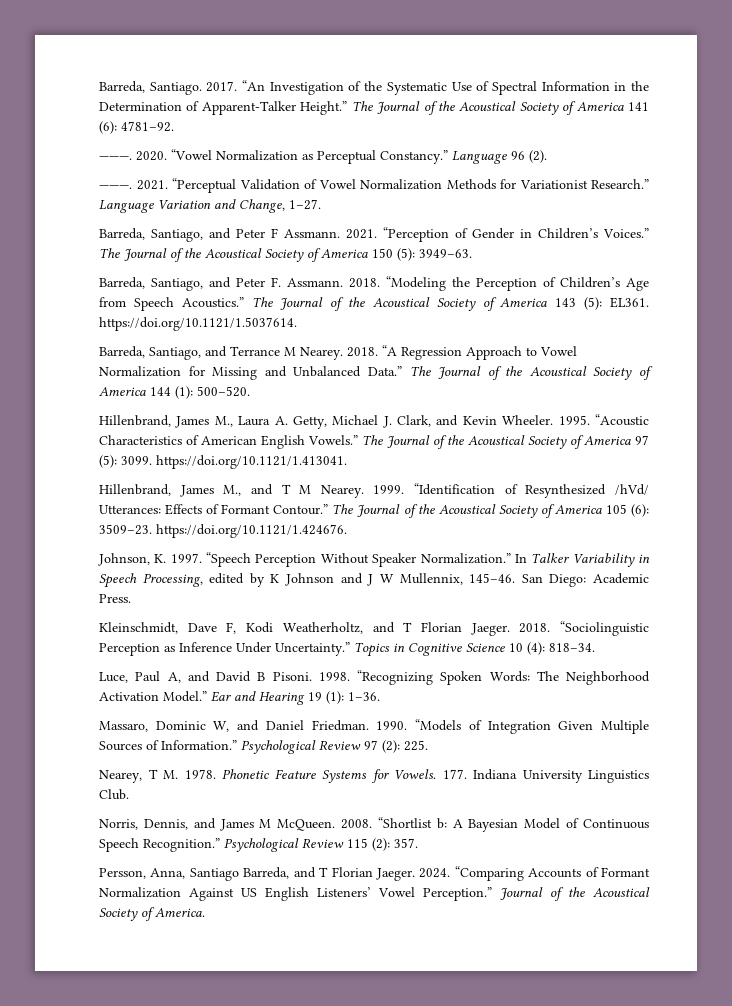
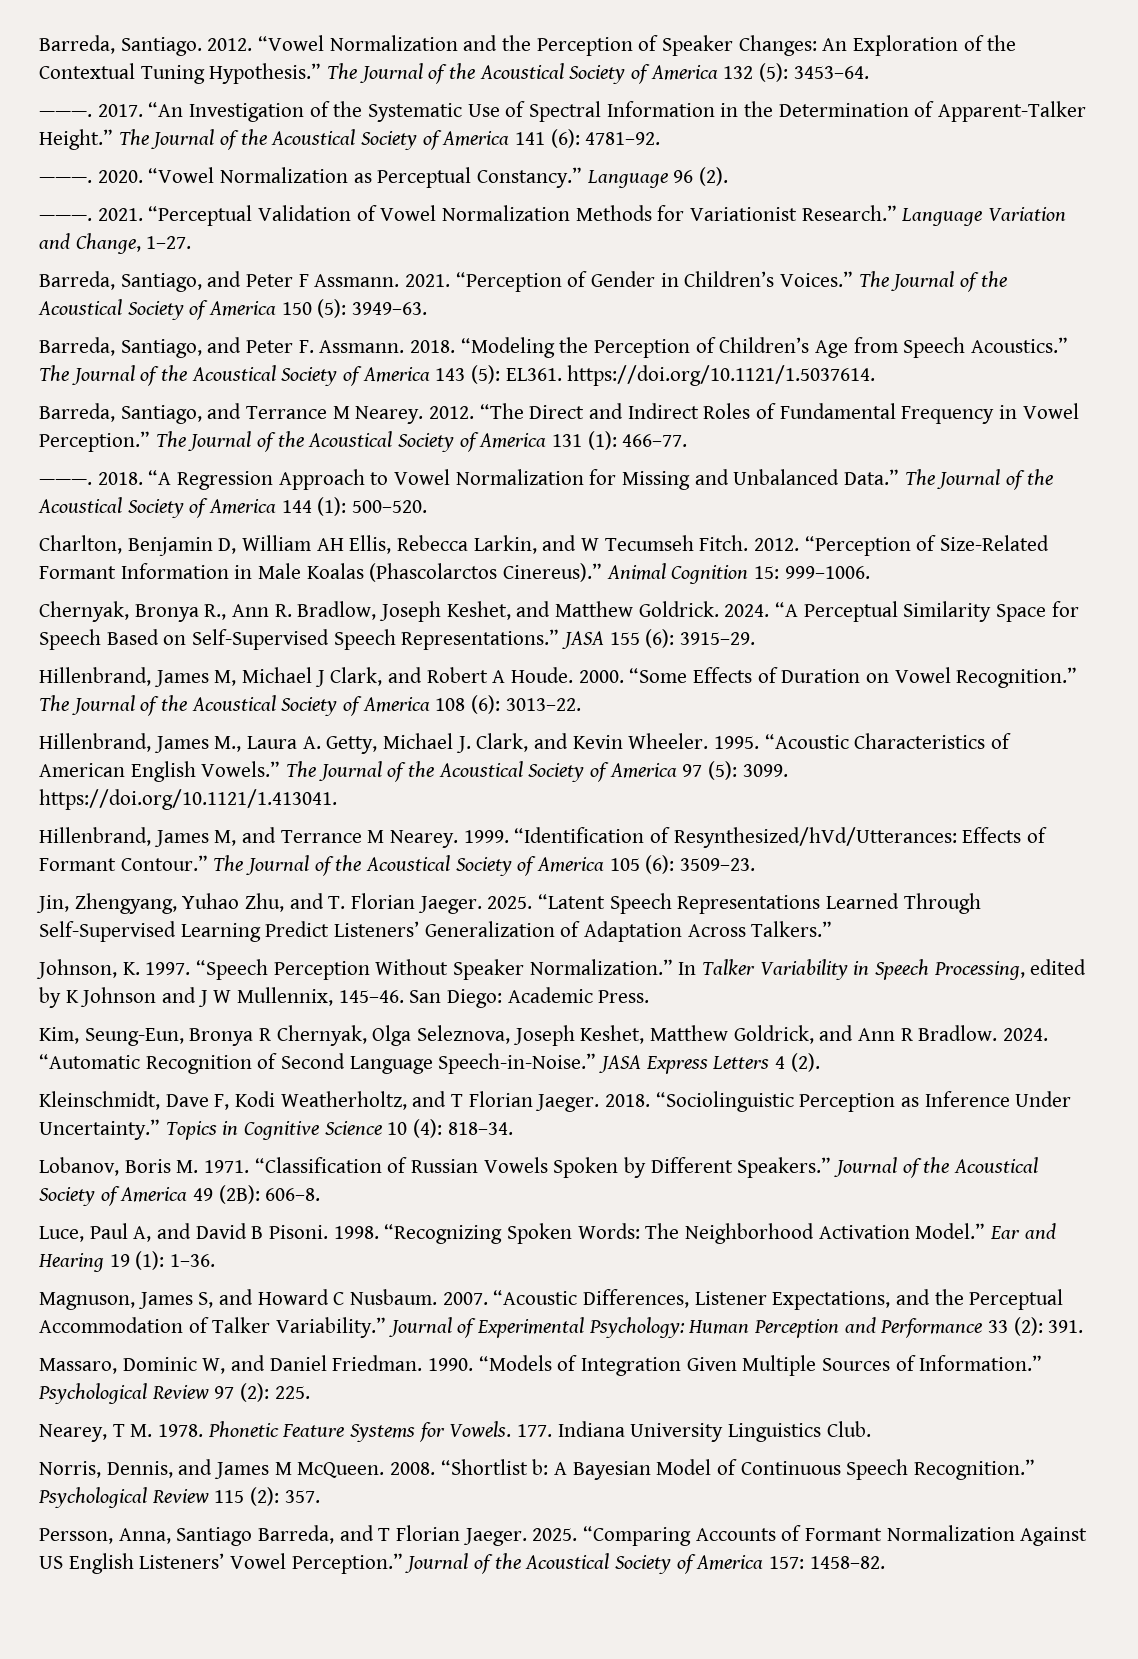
+ 2012. “Vowel Normalization and the Perception of Speaker Changes: An Exploration of the Contextual Tuning Hypothesis.” The Journal of the Acoustical Society of America 132 (5): 3453–64.
+ ———.
+ 2012. “The Direct and Indirect Roles of Fundamental Frequency in Vowel Perception.” The Journal of the Acoustical Society of America 131 (1): 466–77.
+ ———.
+ Charlton, Benjamin D, William AH Ellis, Rebecca Larkin, and W Tecumseh Fitch. 2012. “Perception of Size-Related Formant Information in Male Koalas (Phascolarctos Cinereus).” Animal Cognition 15: 999–1006.
+ Chernyak, Bronya R., Ann R. Bradlow, Joseph Keshet, and Matthew Goldrick. 2024. “A Perceptual Similarity Space for Speech Based on Self-Supervised Speech Representations.” JASA 155 (6): 3915–29.
+ Hillenbrand, James M, Michael J Clark, and Robert A Houde. 2000. “Some Effects of Duration on Vowel Recognition.” The Journal of the Acoustical Society of America 108 (6): 3013–22.
- Hillenbrand, James M., and T M Nearey.
+ Hillenbrand, James M, and Terrance M Nearey.
- “Identification of Resynthesized /hVd/ Utterances: Effects of Formant Contour.”
+ “Identification of Resynthesized/hVd/Utterances: Effects of Formant Contour.”
- The Journal of the Acoustical Society of America 105 (6): 3509–23. https://doi.org/10.1121/1.424676.
+ The Journal of the Acoustical Society of America 105 (6): 3509–23.
+ Jin, Zhengyang, Yuhao Zhu, and T. Florian Jaeger. 2025. “Latent Speech Representations Learned Through Self-Supervised Learning Predict Listeners’ Generalization of Adaptation Across Talkers.”
+ Kim, Seung-Eun, Bronya R Chernyak, Olga Seleznova, Joseph Keshet, Matthew Goldrick, and Ann R Bradlow. 2024. “Automatic Recognition of Second Language Speech-in-Noise.” JASA Express Letters 4 (2).
+ Lobanov, Boris M. 1971. “Classification of Russian Vowels Spoken by Different Speakers.” Journal of the Acoustical Society of America 49 (2B): 606–8.
+ Magnuson, James S, and Howard C Nusbaum. 2007. “Acoustic Differences, Listener Expectations, and the Perceptual Accommodation of Talker Variability.” Journal of Experimental Psychology: Human Perception and Performance 33 (2): 391.
- Persson, Anna, Santiago Barreda, and T Florian Jaeger. 2024.
+ Persson, Anna, Santiago Barreda, and T Florian Jaeger. 2025.
- Journal of the Acoustical Society of America.
+ Journal of the Acoustical Society of America 157: 1458–82.

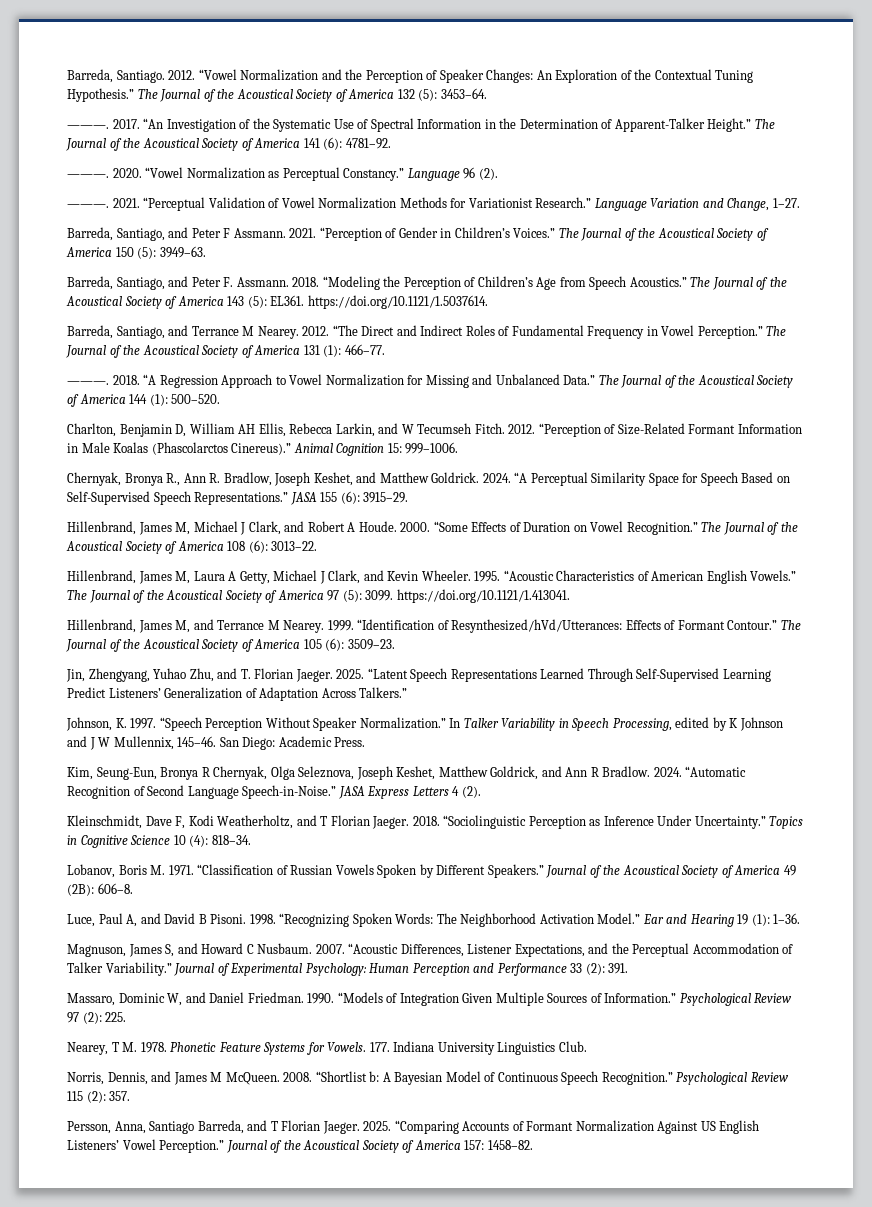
- Hillenbrand, James M., Laura A. Getty, Michael J. Clark, and Kevin Wheeler.
+ Hillenbrand, James M, Laura A Getty, Michael J Clark, and Kevin Wheeler.

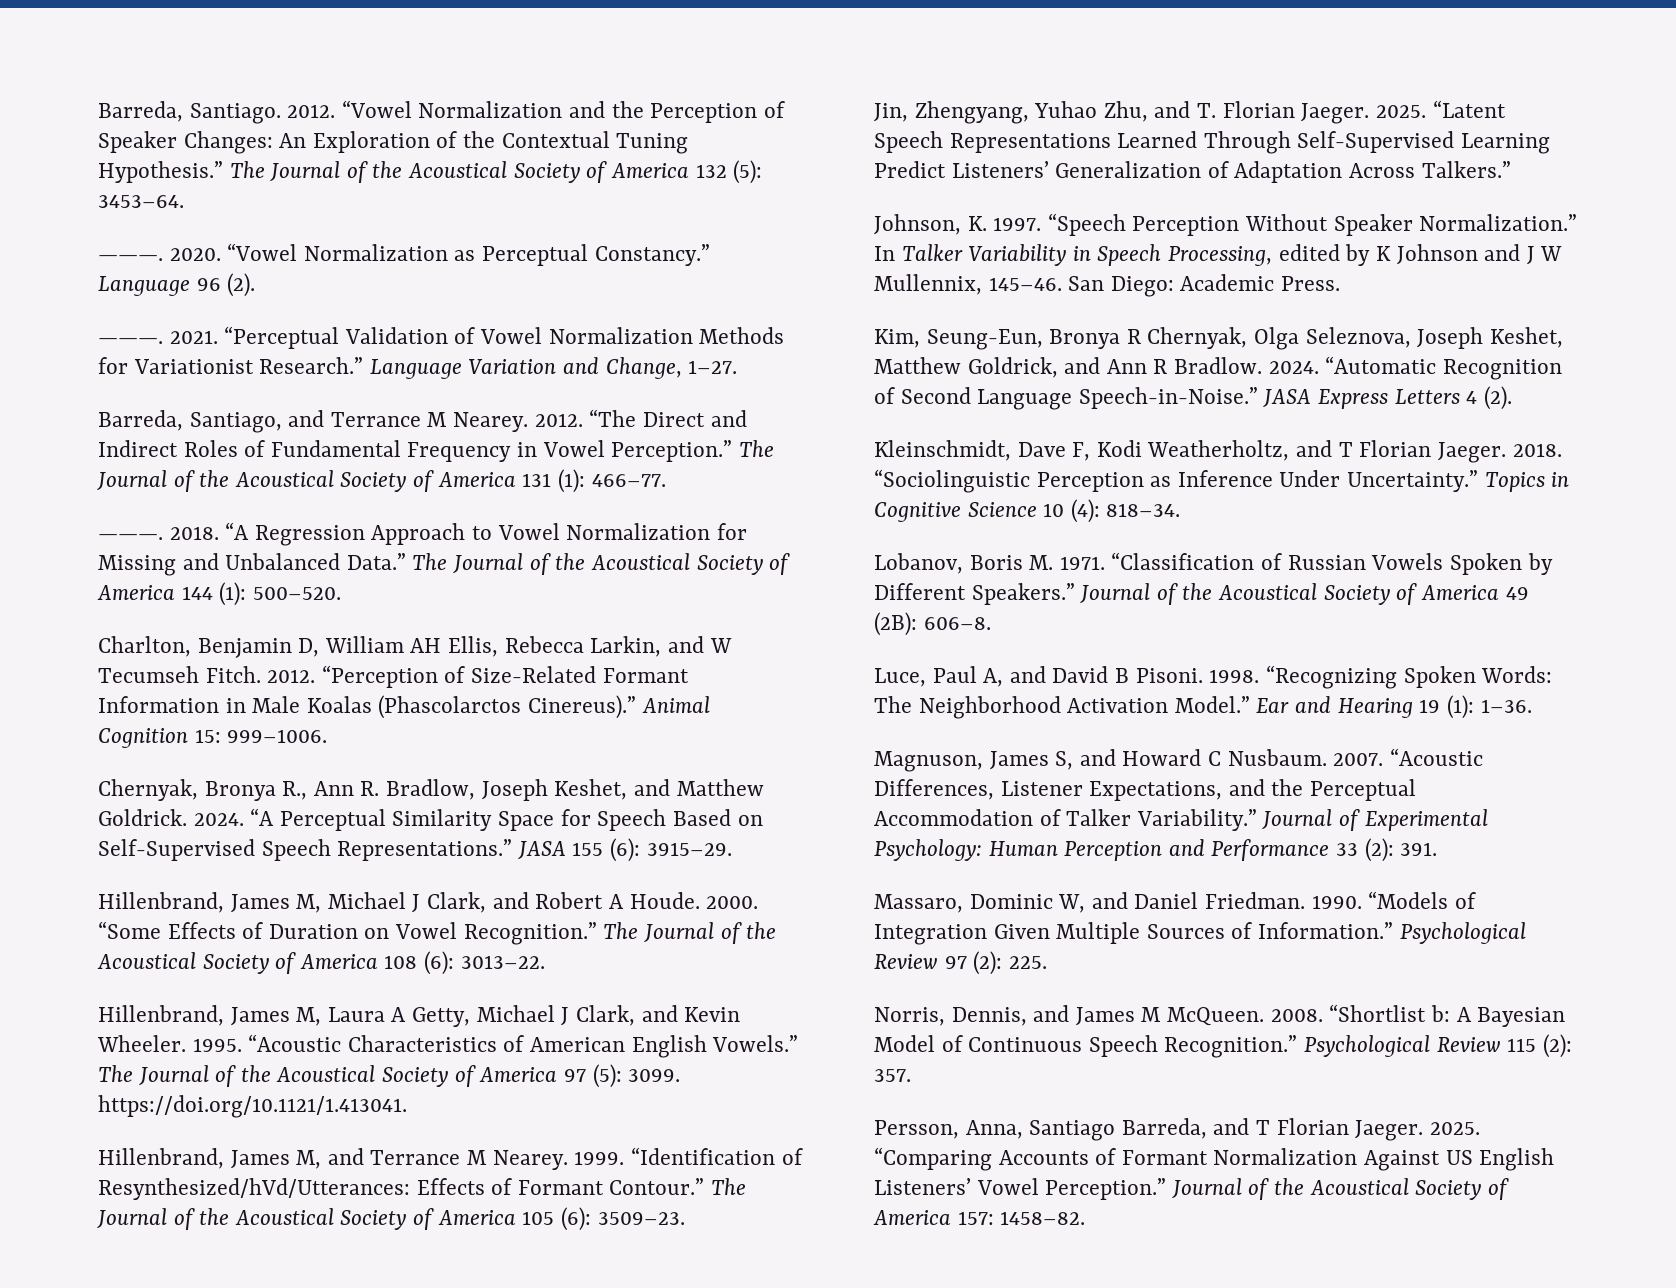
- ———. 2017. “An Investigation of the Systematic Use of Spectral Information in the Determination of Apparent-Talker Height.” The Journal of the Acoustical Society of America 141 (6): 4781–92.
- Barreda, Santiago, and Peter F Assmann. 2021. “Perception of Gender in Children’s Voices.” The Journal of the Acoustical Society of America 150 (5): 3949–63.
- Barreda, Santiago, and Peter F. Assmann. 2018. “Modeling the Perception of Children’s Age from Speech Acoustics.” The Journal of the Acoustical Society of America 143 (5): EL361. https://doi.org/10.1121/1.5037614.
- Nearey, T M. 1978. Phonetic Feature Systems for Vowels. 177. Indiana University Linguistics Club.

